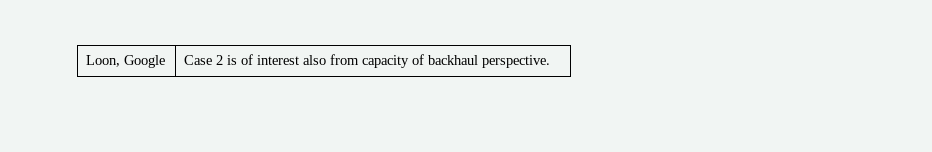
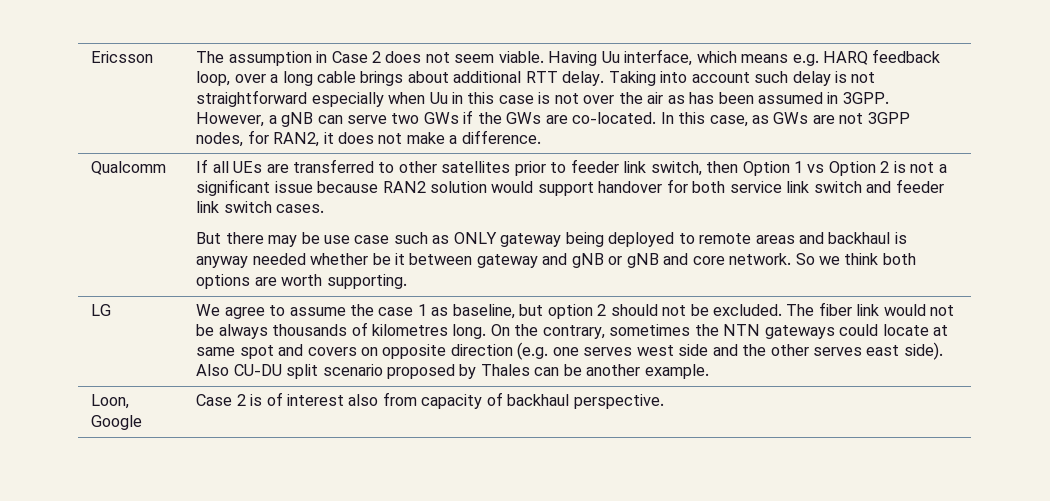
+ Ericsson | The assumption in Case 2 does not seem viable. Having Uu interface, which means e.g. HARQ feedback loop, over a long cable brings about additional RTT delay. Taking into account such delay is not straightforward especially when Uu in this case is not over the air as has been assumed in 3GPP. However, a gNB can serve two GWs if the GWs are co-located. In this case, as GWs are not 3GPP nodes, for RAN2, it does not make a difference.
+ Qualcomm | If all UEs are transferred to other satellites prior to feeder link switch, then Option 1 vs Option 2 is not a significant issue because RAN2 solution would support handover for both service link switch and feeder link switch cases.
+ But there may be use case such as ONLY gateway being deployed to remote areas and backhaul is anyway needed whether be it between gateway and gNB or gNB and core network. So we think both options are worth supporting.
+ LG | We agree to assume the case 1 as baseline, but option 2 should not be excluded. The fiber link would not be always thousands of kilometres long. On the contrary, sometimes the NTN gateways could locate at same spot and covers on opposite direction (e.g. one serves west side and the other serves east side). Also CU-DU split scenario proposed by Thales can be another example.

